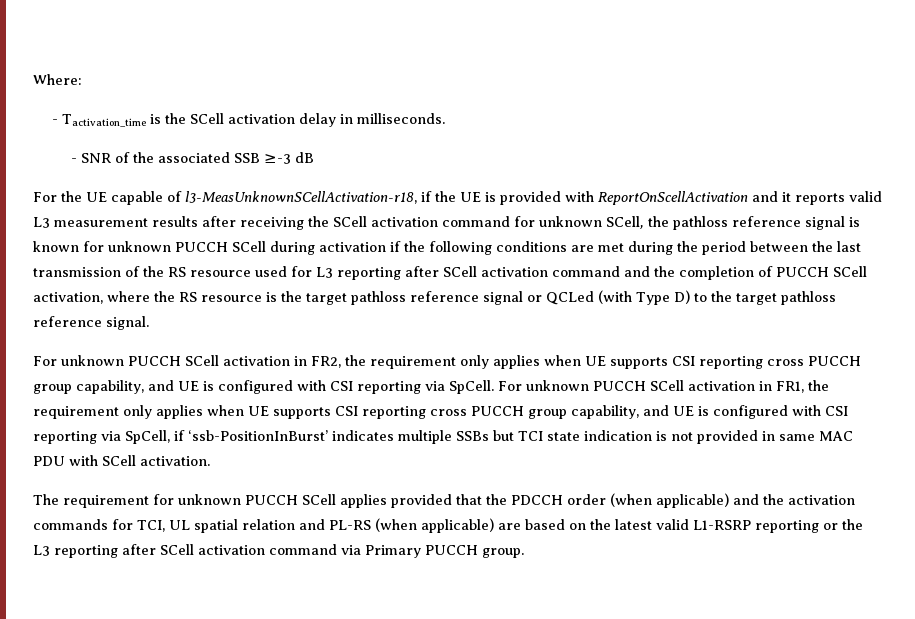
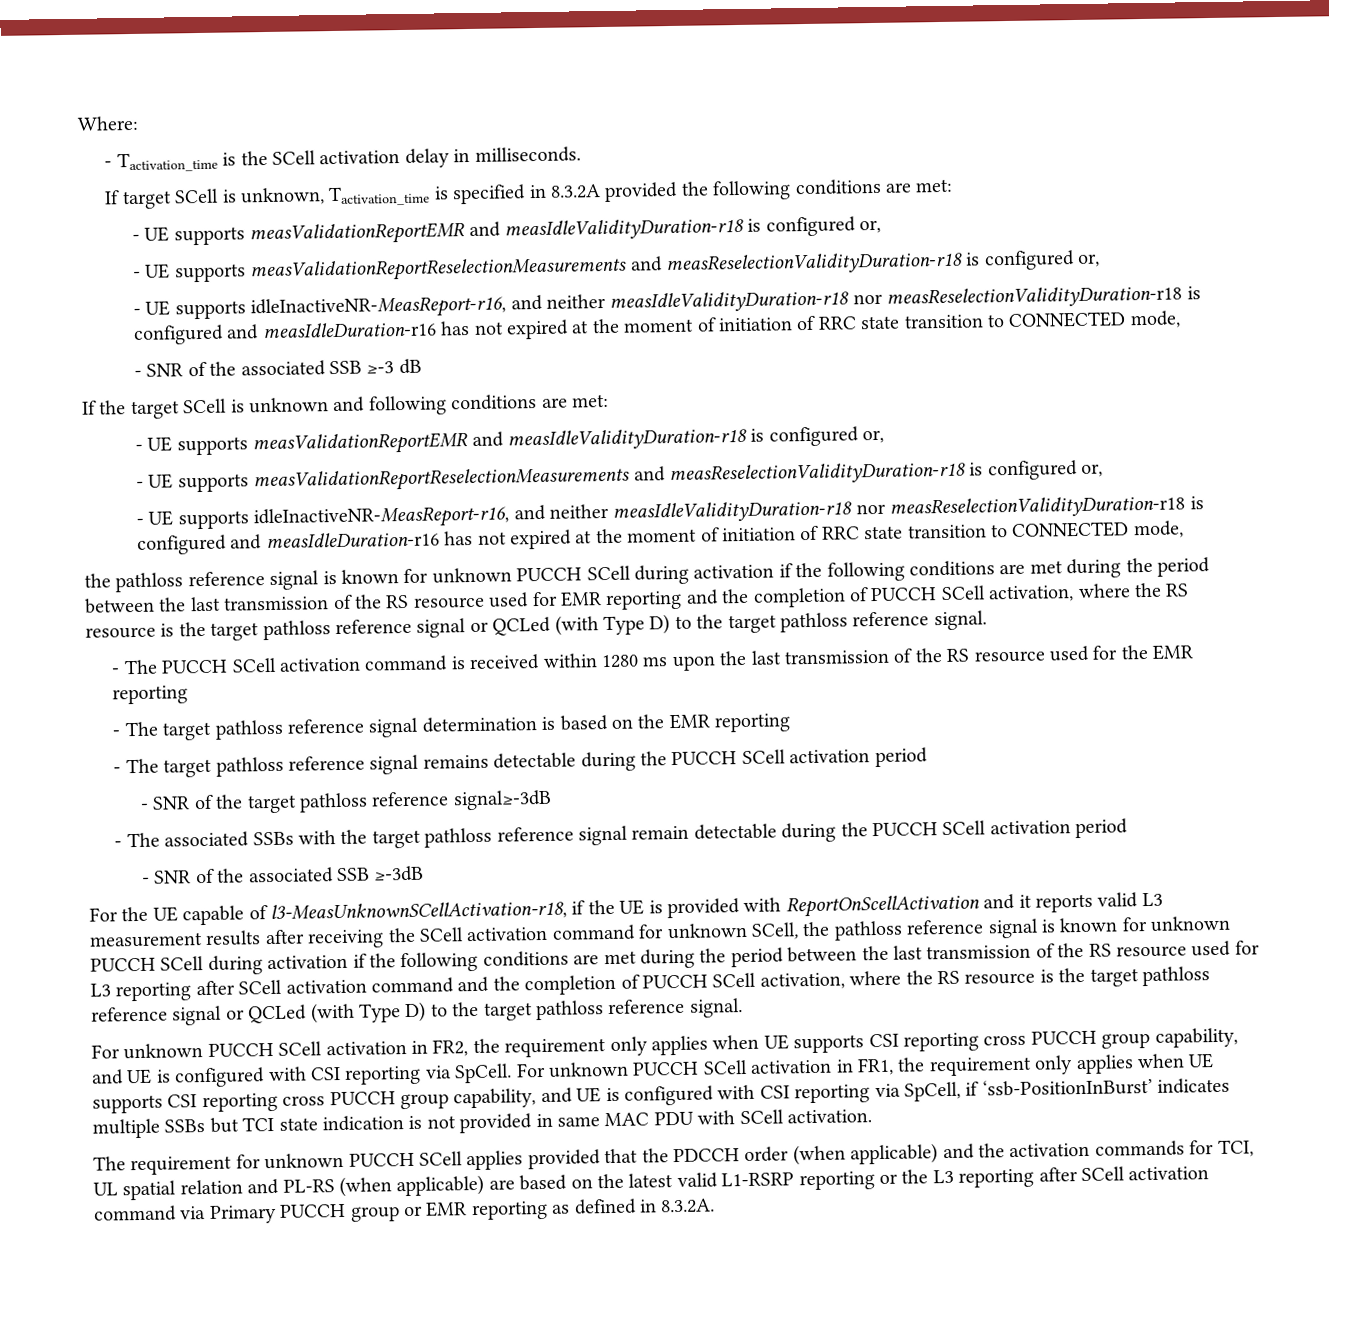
+ If target SCell is unknown, Tactivation_time is specified in 8.3.2A provided the following conditions are met:
+ - UE supports measValidationReportEMR and measIdleValidityDuration-r18 is configured or,
+ - UE supports measValidationReportReselectionMeasurements and measReselectionValidityDuration-r18 is configured or,
+ - UE supports idleInactiveNR-MeasReport-r16, and neither measIdleValidityDuration-r18 nor measReselectionValidityDuration-r18 is configured and measIdleDuration-r16 has not expired at the moment of initiation of RRC state transition to CONNECTED mode,
+ If the target SCell is unknown and following conditions are met:
+ - UE supports measValidationReportEMR and measIdleValidityDuration-r18 is configured or,
+ - UE supports measValidationReportReselectionMeasurements and measReselectionValidityDuration-r18 is configured or,
+ - UE supports idleInactiveNR-MeasReport-r16, and neither measIdleValidityDuration-r18 nor measReselectionValidityDuration-r18 is configured and measIdleDuration-r16 has not expired at the moment of initiation of RRC state transition to CONNECTED mode,
+ the pathloss reference signal is known for unknown PUCCH SCell during activation if the following conditions are met during the period between the last transmission of the RS resource used for EMR reporting and the completion of PUCCH SCell activation, where the RS resource is the target pathloss reference signal or QCLed (with Type D) to the target pathloss reference signal.
+ - The PUCCH SCell activation command is received within 1280 ms upon the last transmission of the RS resource used for the EMR reporting
+ - The target pathloss reference signal determination is based on the EMR reporting
+ - The target pathloss reference signal remains detectable during the PUCCH SCell activation period
+ - SNR of the target pathloss reference signal≥-3dB
+ - The associated SSBs with the target pathloss reference signal remain detectable during the PUCCH SCell activation period
+ - SNR of the associated SSB ≥-3dB
- The requirement for unknown PUCCH SCell applies provided that the PDCCH order (when applicable) and the activation commands for TCI, UL spatial relation and PL-RS (when applicable) are based on the latest valid L1-RSRP reporting or the L3 reporting after SCell activation command via Primary PUCCH group.
+ The requirement for unknown PUCCH SCell applies provided that the PDCCH order (when applicable) and the activation commands for TCI, UL spatial relation and PL-RS (when applicable) are based on the latest valid L1-RSRP reporting or the L3 reporting after SCell activation command via Primary PUCCH group or EMR reporting as defined in 8.3.2A.

